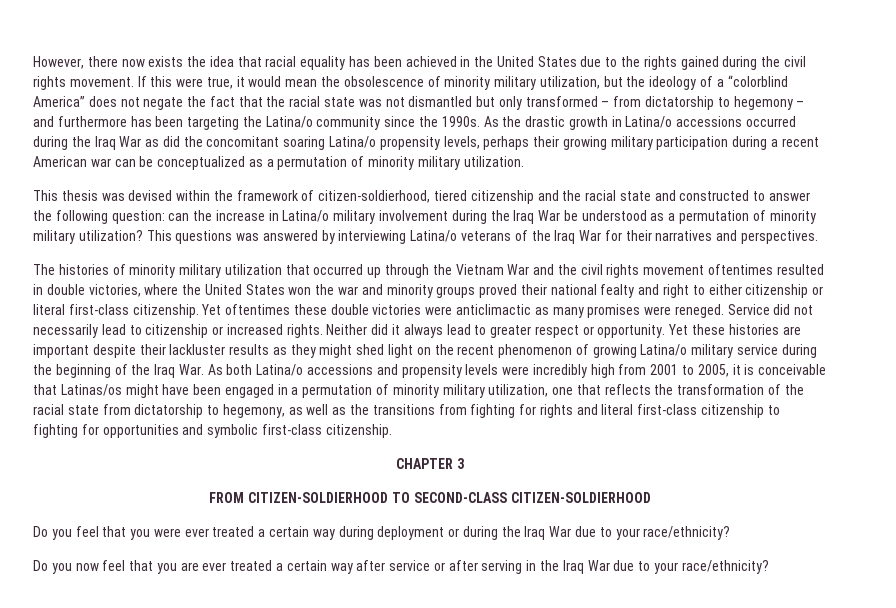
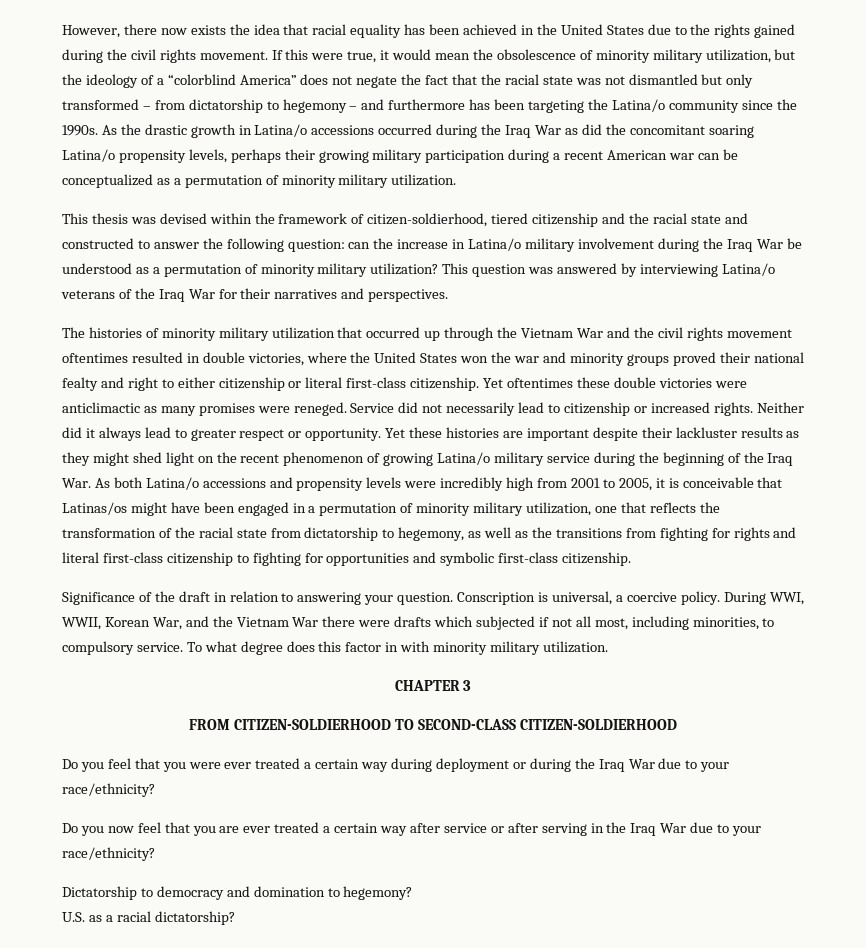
- This questions was answered by interviewing Latina/o veterans of the Iraq War for their narratives and perspectives.
+ This question was answered by interviewing Latina/o veterans of the Iraq War for their narratives and perspectives.
+ Significance of the draft in relation to answering your question. Conscription is universal, a coercive policy. During WWI, WWII, Korean War, and the Vietnam War there were drafts which subjected if not all most, including minorities, to compulsory service. To what degree does this factor in with minority military utilization.
+ Dictatorship to democracy and domination to hegemony?
+ U.S. as a racial dictatorship?

